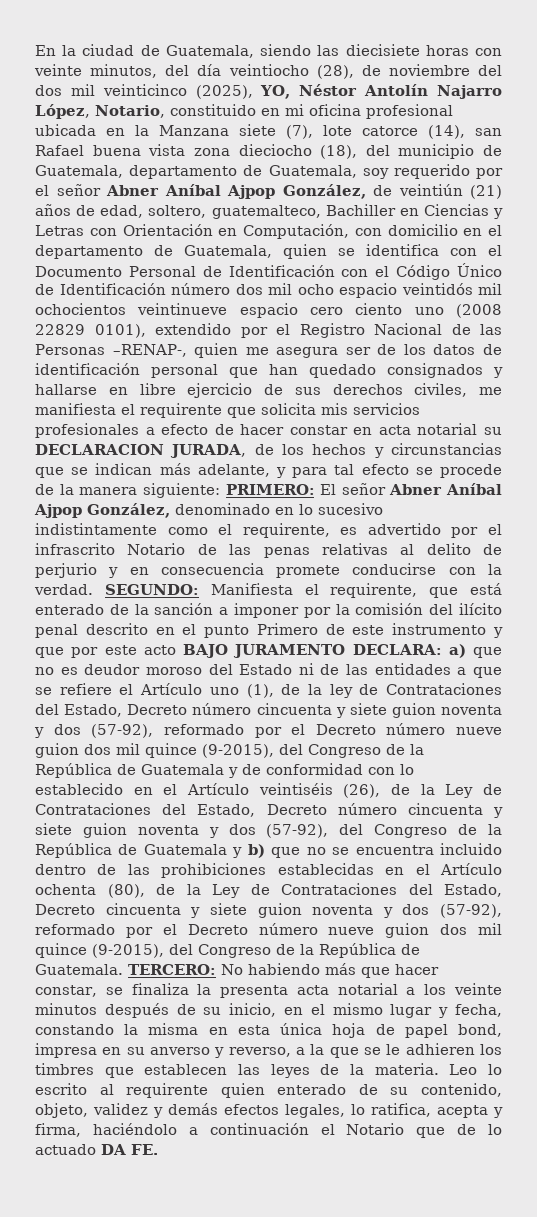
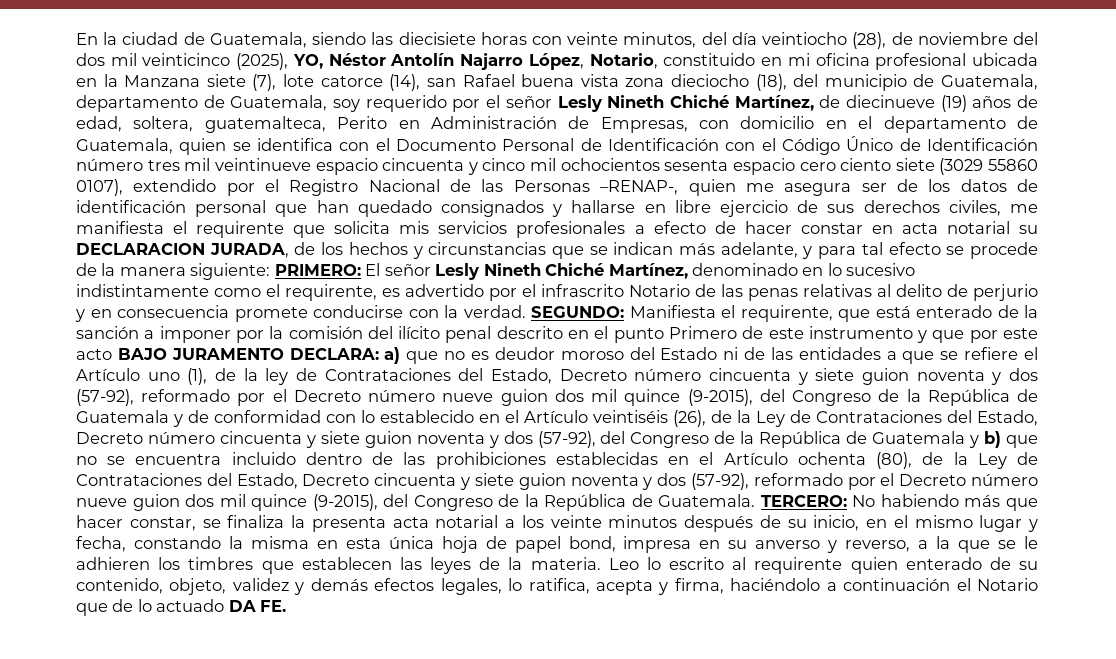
- En la ciudad de Guatemala, siendo las diecisiete horas con veinte minutos, del día veintiocho (28), de noviembre del dos mil veinticinco (2025), YO, Néstor Antolín Najarro López, Notario, constituido en mi oficina profesional ubicada en la Manzana siete (7), lote catorce (14), san Rafael buena vista zona dieciocho (18), del municipio de Guatemala, departamento de Guatemala, soy requerido por el señor Abner Aníbal Ajpop González, de veintiún (21) años de edad, soltero, guatemalteco, Bachiller en Ciencias y Letras con Orientación en Computación, con domicilio en el departamento de Guatemala, quien se identifica con el Documento Personal de Identificación con el Código Único de Identificación número dos mil ocho espacio veintidós mil ochocientos veintinueve espacio cero ciento uno (2008 22829 0101), extendido por el Registro Nacional de las Personas –RENAP-, quien me asegura ser de los datos de identificación personal que han quedado consignados y hallarse en libre ejercicio de sus derechos civiles, me manifiesta el requirente que solicita mis servicios profesionales a efecto de hacer constar en acta notarial su DECLARACION JURADA, de los hechos y circunstancias que se indican más adelante, y para tal efecto se procede de la manera siguiente:
+ En la ciudad de Guatemala, siendo las diecisiete horas con veinte minutos, del día veintiocho (28), de noviembre del dos mil veinticinco (2025), YO, Néstor Antolín Najarro López, Notario, constituido en mi oficina profesional ubicada en la Manzana siete (7), lote catorce (14), san Rafael buena vista zona dieciocho (18), del municipio de Guatemala, departamento de Guatemala, soy requerido por el señor Lesly Nineth Chiché Martínez, de diecinueve (19) años de edad, soltera, guatemalteca, Perito en Administración de Empresas, con domicilio en el departamento de Guatemala, quien se identifica con el Documento Personal de Identificación con el Código Único de Identificación número tres mil veintinueve espacio cincuenta y cinco mil ochocientos sesenta espacio cero ciento siete (3029 55860 0107), extendido por el Registro Nacional de las Personas –RENAP-, quien me asegura ser de los datos de identificación personal que han quedado consignados y hallarse en libre ejercicio de sus derechos civiles, me manifiesta el requirente que solicita mis servicios profesionales a efecto de hacer constar en acta notarial su DECLARACION JURADA, de los hechos y circunstancias que se indican más adelante, y para tal efecto se procede de la manera siguiente:
- El señor Abner Aníbal Ajpop González, denominado en lo sucesivo indistintamente como el requirente, es advertido por el infrascrito Notario de las penas relativas al delito de perjurio y en consecuencia promete conducirse con la verdad.
+ El señor Lesly Nineth Chiché Martínez, denominado en lo sucesivo indistintamente como el requirente, es advertido por el infrascrito Notario de las penas relativas al delito de perjurio y en consecuencia promete conducirse con la verdad.

